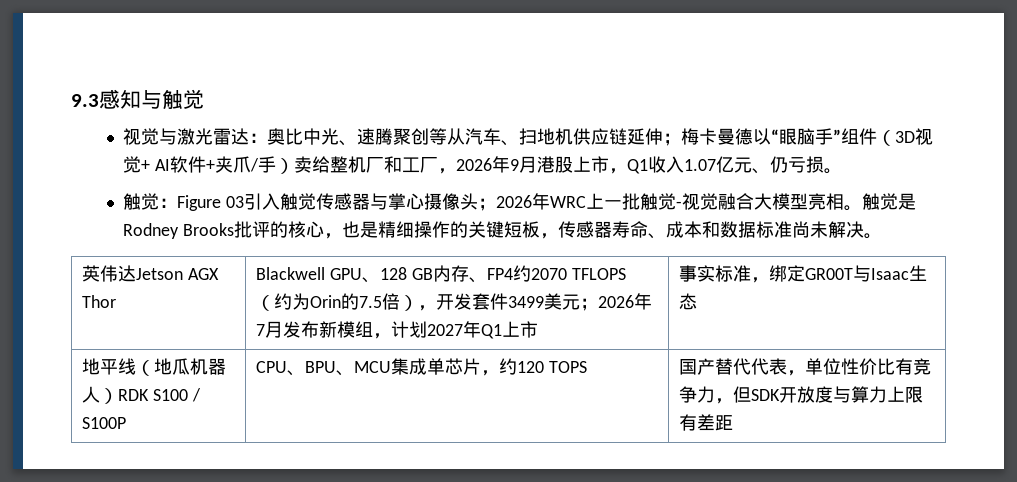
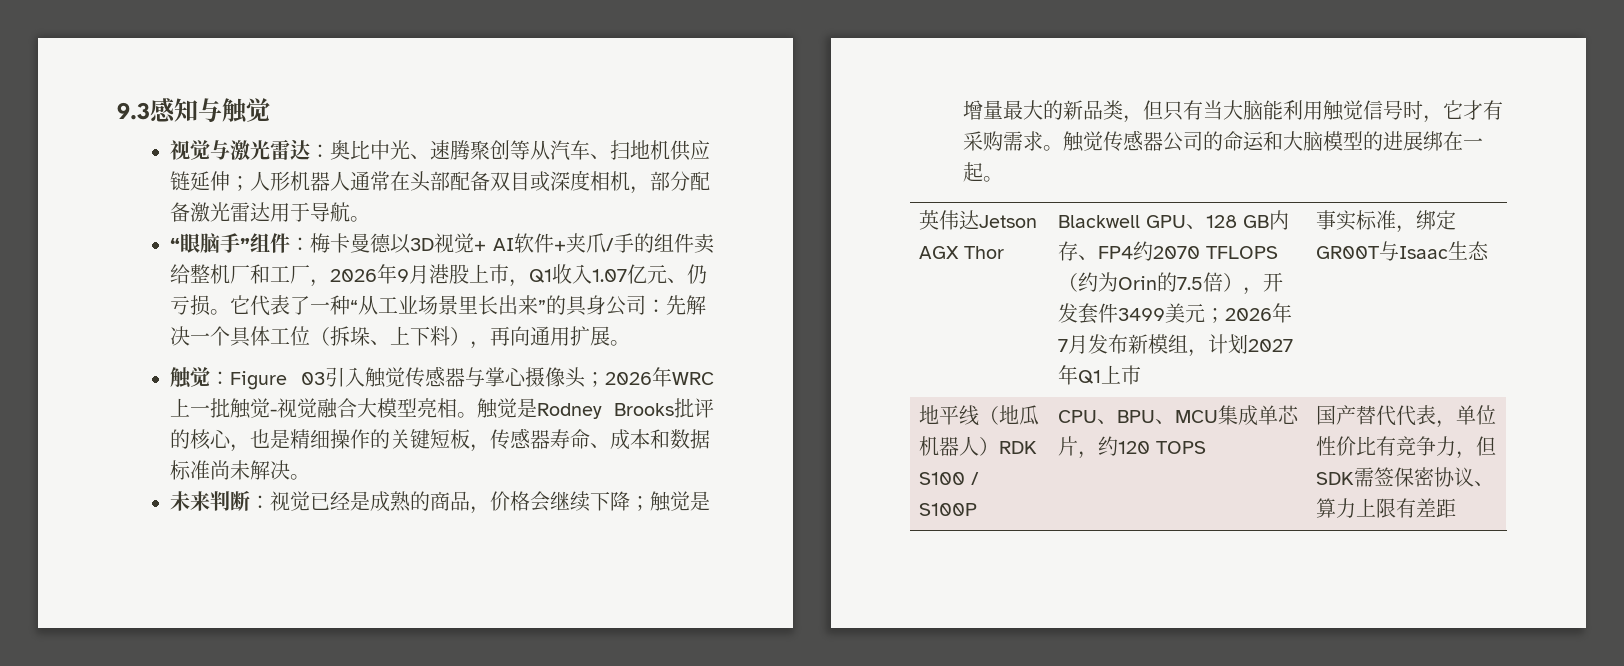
- 视觉与激光雷达：奥比中光、速腾聚创等从汽车、扫地机供应链延伸；梅卡曼德以“眼脑手”组件（3D视觉+ AI软件+夹爪/手）卖给整机厂和工厂，2026年9月港股上市，Q1收入1.07亿元、仍亏损。
+ 视觉与激光雷达：奥比中光、速腾聚创等从汽车、扫地机供应链延伸；人形机器人通常在头部配备双目或深度相机，部分配备激光雷达用于导航。
+ “眼脑手”组件：梅卡曼德以3D视觉+ AI软件+夹爪/手的组件卖给整机厂和工厂，2026年9月港股上市，Q1收入1.07亿元、仍亏损。它代表了一种“从工业场景里长出来”的具身公司：先解决一个具体工位（拆垛、上下料），再向通用扩展。
+ 未来判断：视觉已经是成熟的商品，价格会继续下降；触觉是增量最大的新品类，但只有当大脑能利用触觉信号时，它才有采购需求。触觉传感器公司的命运和大脑模型的进展绑在一起。
- 地平线（地瓜机器人）RDK S100 / S100P | CPU、BPU、MCU集成单芯片，约120 TOPS | 国产替代代表，单位性价比有竞争力，但SDK开放度与算力上限有差距
+ 地平线（地瓜机器人）RDK S100 / S100P | CPU、BPU、MCU集成单芯片，约120 TOPS | 国产替代代表，单位性价比有竞争力，但SDK需签保密协议、算力上限有差距

